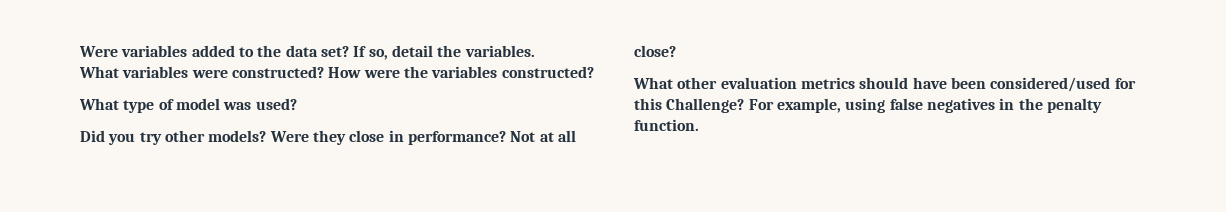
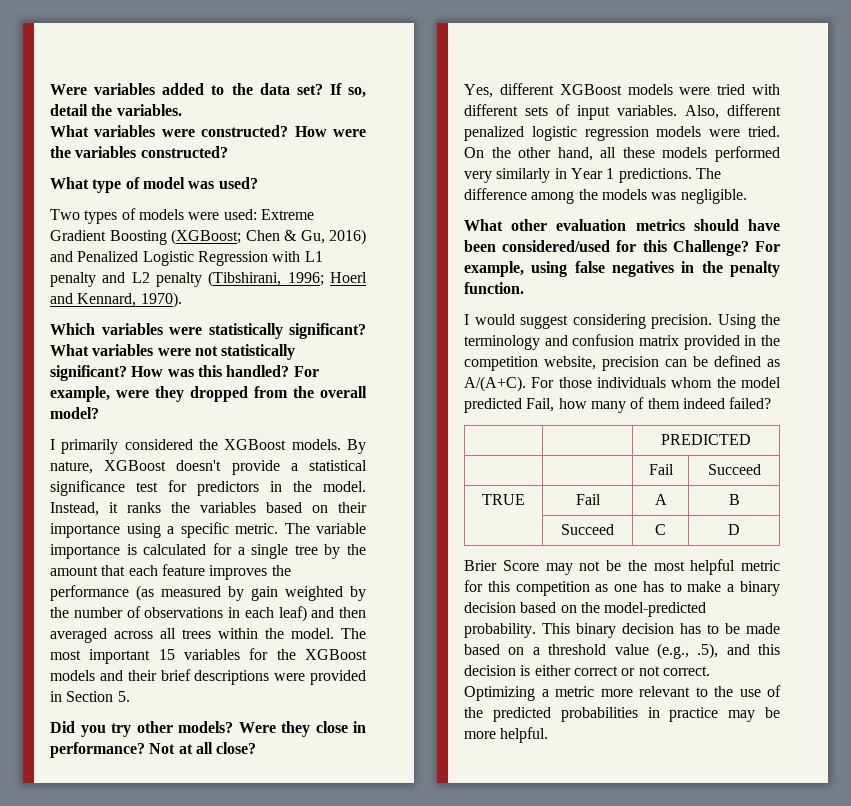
+ Two types of models were used: Extreme Gradient Boosting (XGBoost; Chen & Gu, 2016) and Penalized Logistic Regression with L1 penalty and L2 penalty (Tibshirani, 1996; Hoerl and Kennard, 1970).
+ Which variables were statistically significant? What variables were not statistically significant? How was this handled? For example, were they dropped from the overall model?
+ I primarily considered the XGBoost models. By nature, XGBoost doesn't provide a statistical significance test for predictors in the model. Instead, it ranks the variables based on their importance using a specific metric. The variable importance is calculated for a single tree by the amount that each feature improves the performance (as measured by gain weighted by the number of observations in each leaf) and then averaged across all trees within the model. The most important 15 variables for the XGBoost models and their brief descriptions were provided in Section 5.
+ Yes, different XGBoost models were tried with different sets of input variables. Also, different penalized logistic regression models were tried. On the other hand, all these models performed very similarly in Year 1 predictions. The difference among the models was negligible.
+ I would suggest considering precision. Using the terminology and confusion matrix provided in the competition website, precision can be defined as A/(A+C). For those individuals whom the model predicted Fail, how many of them indeed failed?
+ | | PREDICTED
+ | | Fail | Succeed
+ TRUE | Fail | A | B
+ | Succeed | C | D
+ Brier Score may not be the most helpful metric for this competition as one has to make a binary decision based on the model-predicted probability. This binary decision has to be made based on a threshold value (e.g., .5), and this decision is either correct or not correct. Optimizing a metric more relevant to the use of the predicted probabilities in practice may be more helpful.

